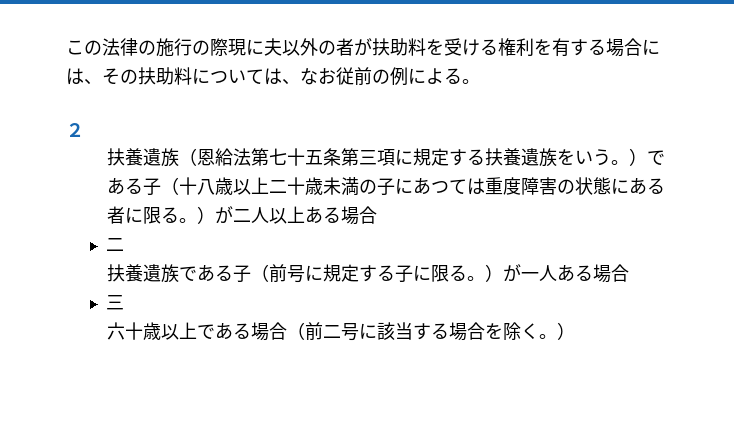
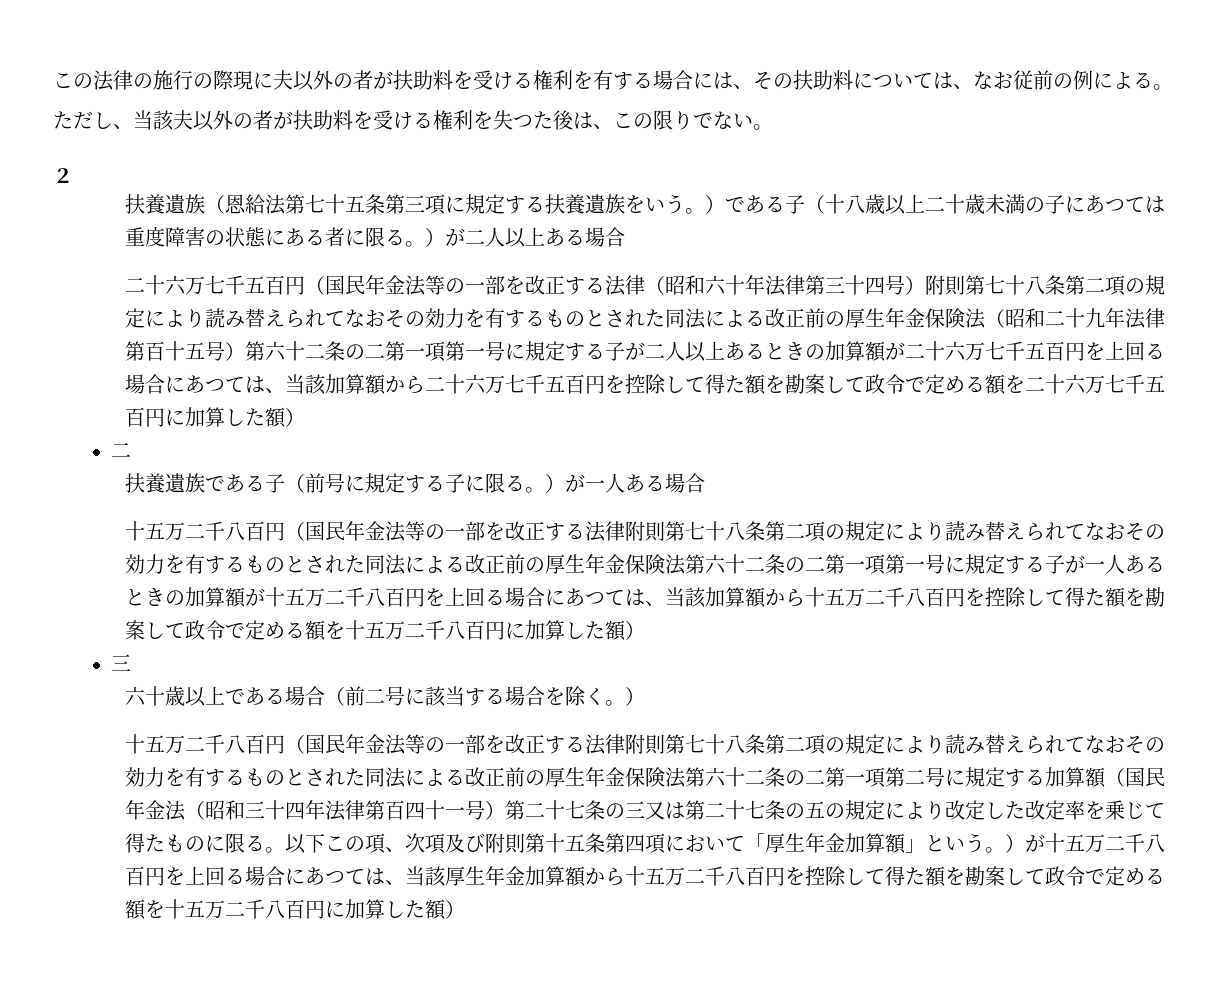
+ ただし、当該夫以外の者が扶助料を受ける権利を失つた後は、この限りでない。
+ 二十六万七千五百円（国民年金法等の一部を改正する法律（昭和六十年法律第三十四号）附則第七十八条第二項の規定により読み替えられてなおその効力を有するものとされた同法による改正前の厚生年金保険法（昭和二十九年法律第百十五号）第六十二条の二第一項第一号に規定する子が二人以上あるときの加算額が二十六万七千五百円を上回る場合にあつては、当該加算額から二十六万七千五百円を控除して得た額を勘案して政令で定める額を二十六万七千五百円に加算した額）
+ 十五万二千八百円（国民年金法等の一部を改正する法律附則第七十八条第二項の規定により読み替えられてなおその効力を有するものとされた同法による改正前の厚生年金保険法第六十二条の二第一項第一号に規定する子が一人あるときの加算額が十五万二千八百円を上回る場合にあつては、当該加算額から十五万二千八百円を控除して得た額を勘案して政令で定める額を十五万二千八百円に加算した額）
+ 十五万二千八百円（国民年金法等の一部を改正する法律附則第七十八条第二項の規定により読み替えられてなおその効力を有するものとされた同法による改正前の厚生年金保険法第六十二条の二第一項第二号に規定する加算額（国民年金法（昭和三十四年法律第百四十一号）第二十七条の三又は第二十七条の五の規定により改定した改定率を乗じて得たものに限る。以下この項、次項及び附則第十五条第四項において「厚生年金加算額」という。）が十五万二千八百円を上回る場合にあつては、当該厚生年金加算額から十五万二千八百円を控除して得た額を勘案して政令で定める額を十五万二千八百円に加算した額）

